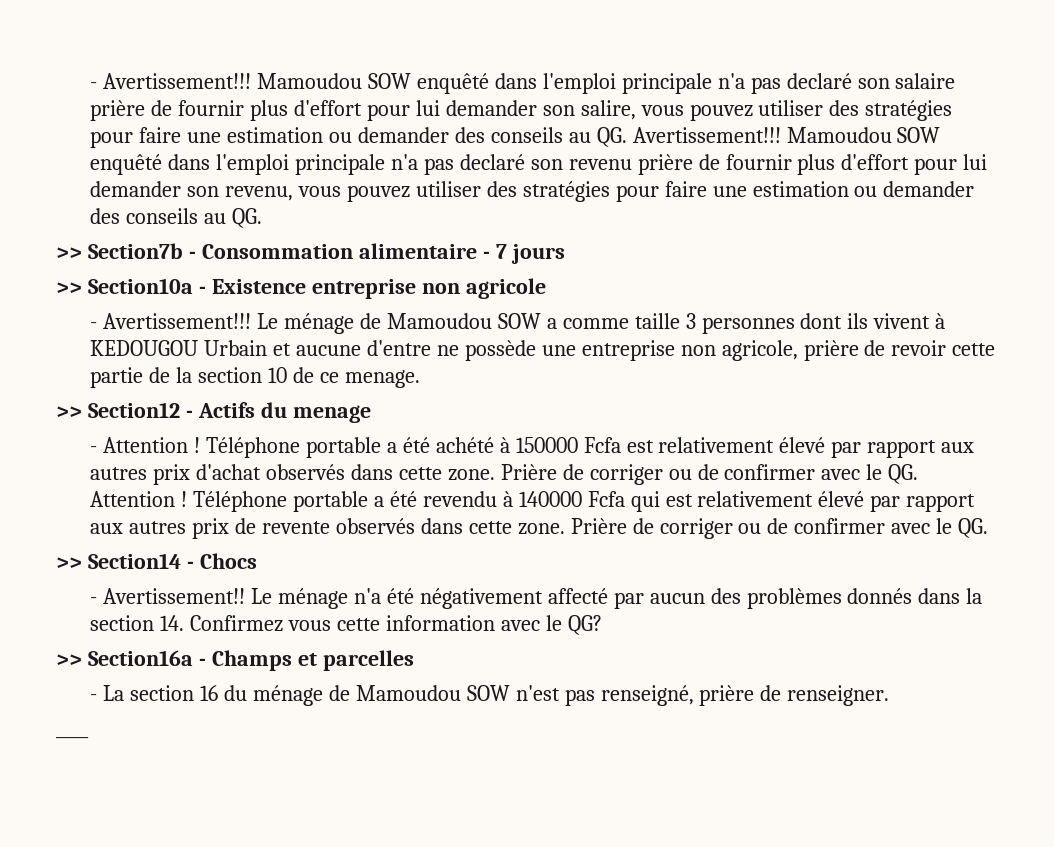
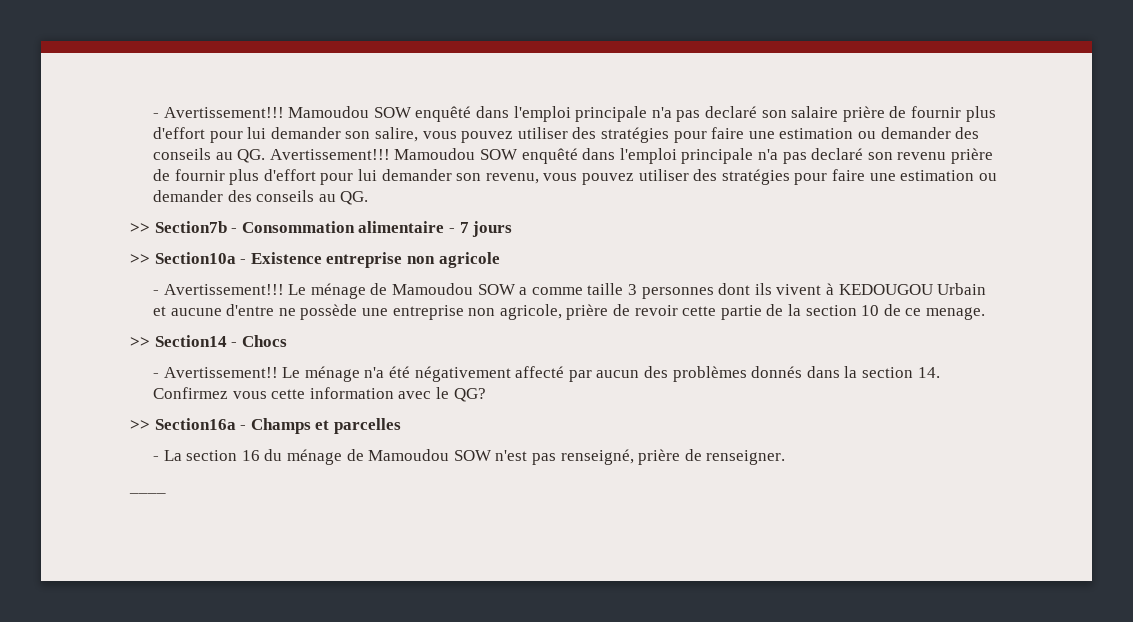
- >> Section12 - Actifs du menage
- - Attention ! Téléphone portable a été achété à 150000 Fcfa est relativement élevé par rapport aux autres prix d'achat observés dans cette zone. Prière de corriger ou de confirmer avec le QG. Attention ! Téléphone portable a été revendu à 140000 Fcfa qui est relativement élevé par rapport aux autres prix de revente observés dans cette zone. Prière de corriger ou de confirmer avec le QG.

